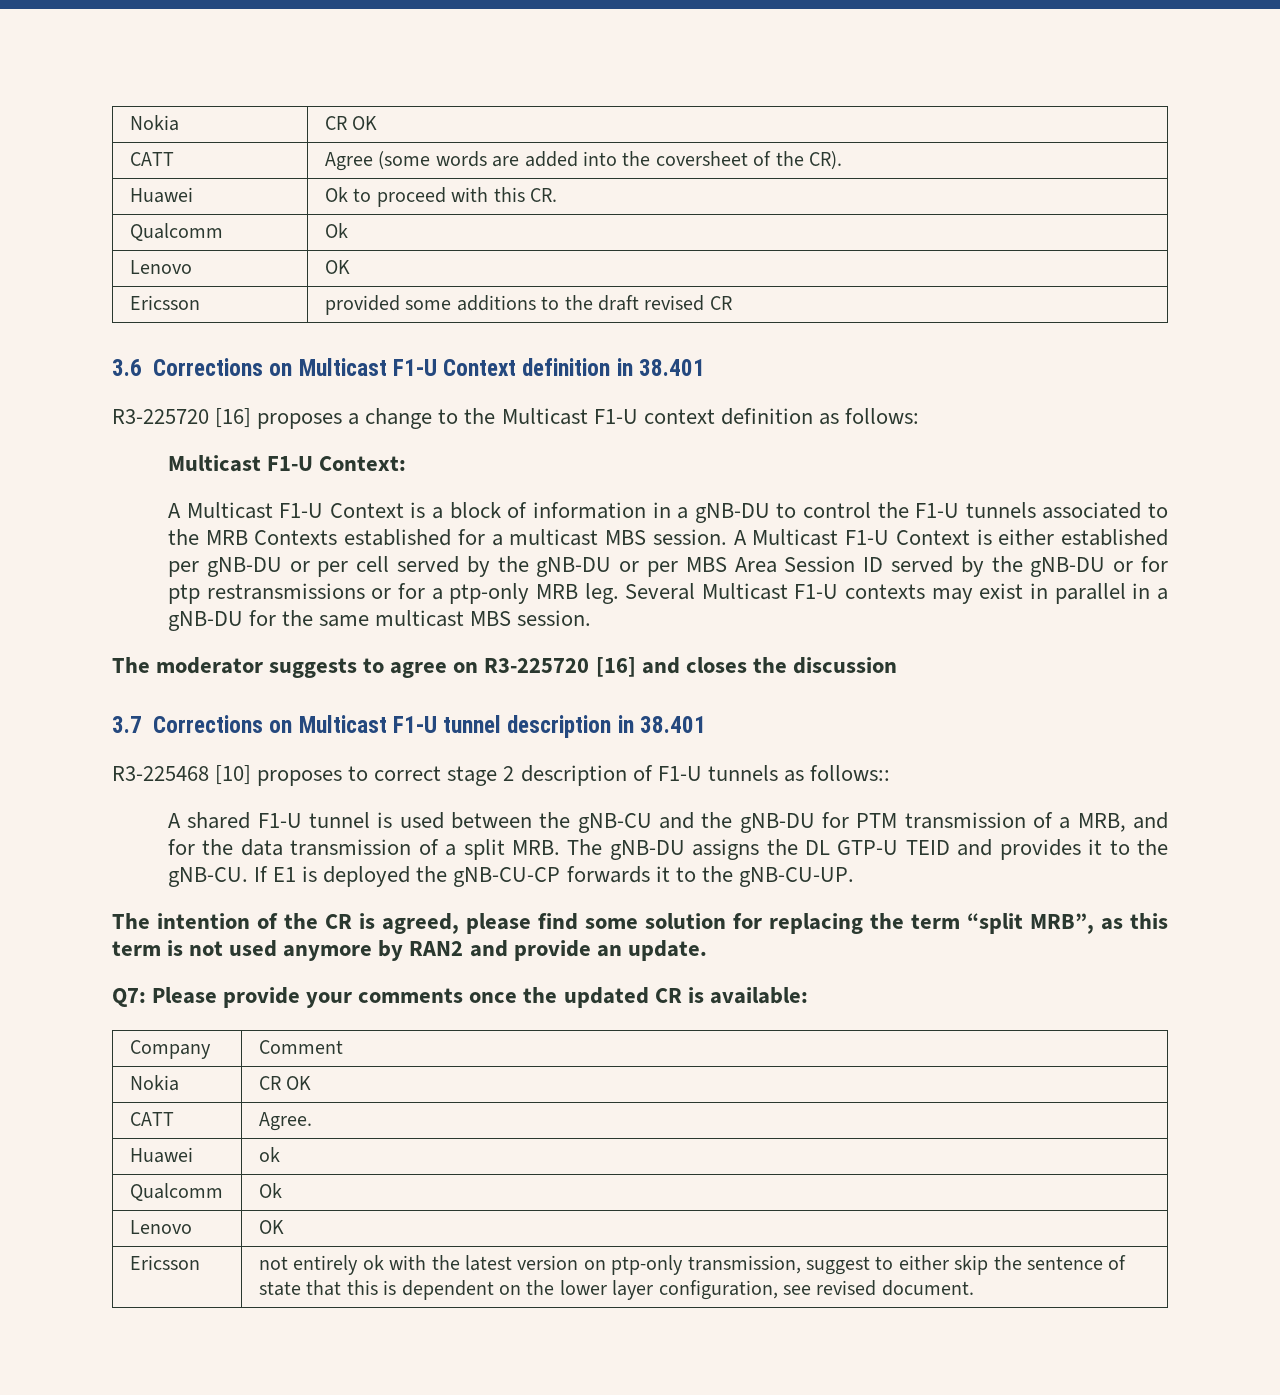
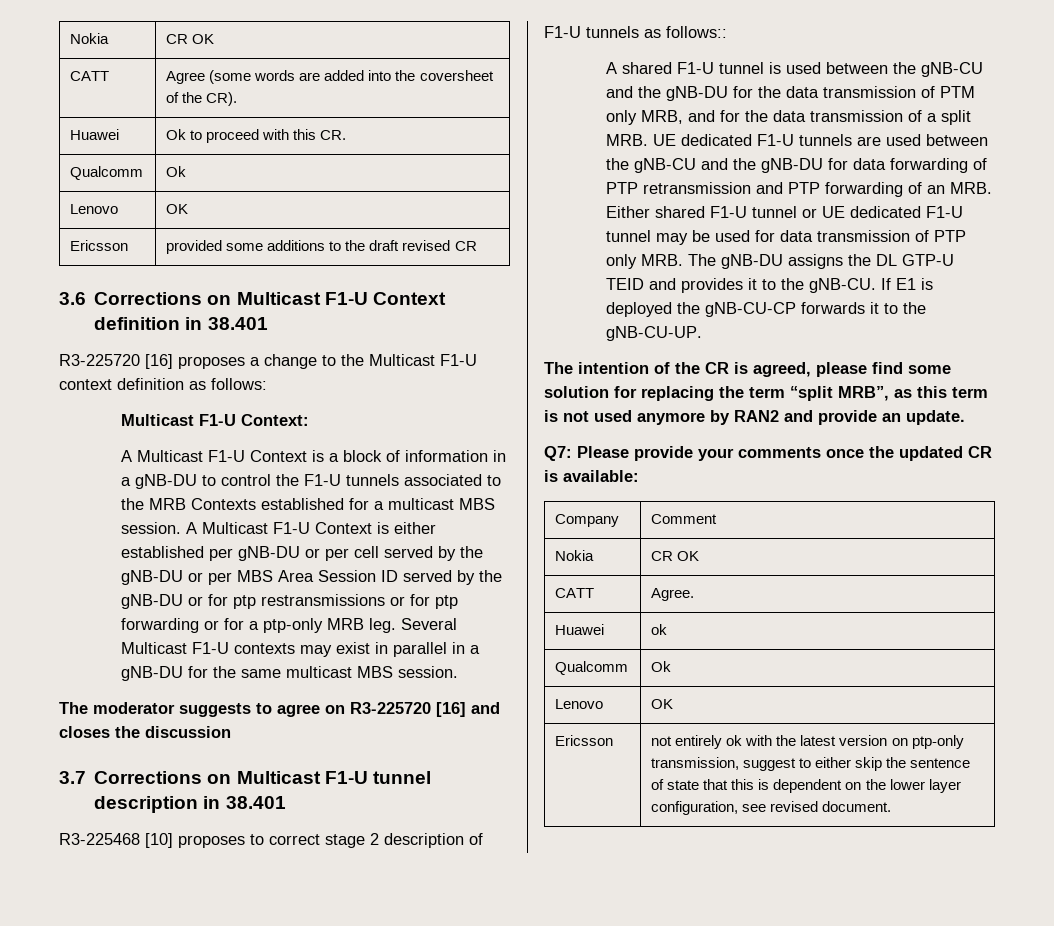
- A Multicast F1-U Context is either established per gNB-DU or per cell served by the gNB-DU or per MBS Area Session ID served by the gNB-DU or for ptp restransmissions or for a ptp-only MRB leg.
+ A Multicast F1-U Context is either established per gNB-DU or per cell served by the gNB-DU or per MBS Area Session ID served by the gNB-DU or for ptp restransmissions or for ptp forwarding or for a ptp-only MRB leg.
- A shared F1-U tunnel is used between the gNB-CU and the gNB-DU for PTM transmission of a MRB, and for the data transmission of a split MRB. The gNB-DU assigns the DL GTP-U TEID and provides it to the gNB-CU.
+ A shared F1-U tunnel is used between the gNB-CU and the gNB-DU for the data transmission of PTM only MRB, and for the data transmission of a split MRB. UE dedicated F1-U tunnels are used between the gNB-CU and the gNB-DU for data forwarding of PTP retransmission and PTP forwarding of an MRB. Either shared F1-U tunnel or UE dedicated F1-U tunnel may be used for data transmission of PTP only MRB. The gNB-DU assigns the DL GTP-U TEID and provides it to the gNB-CU.

